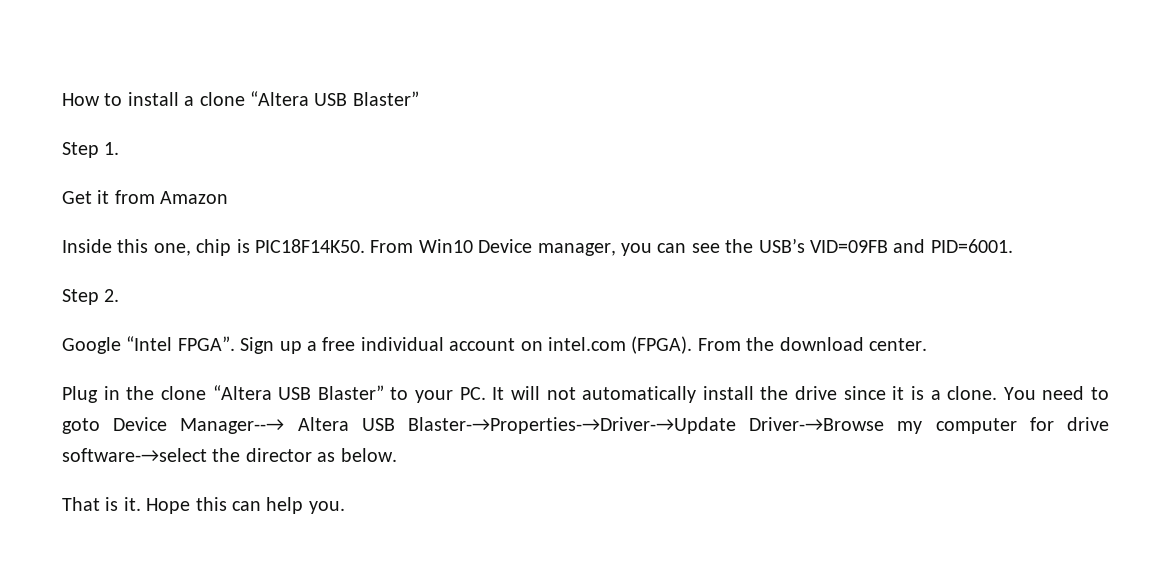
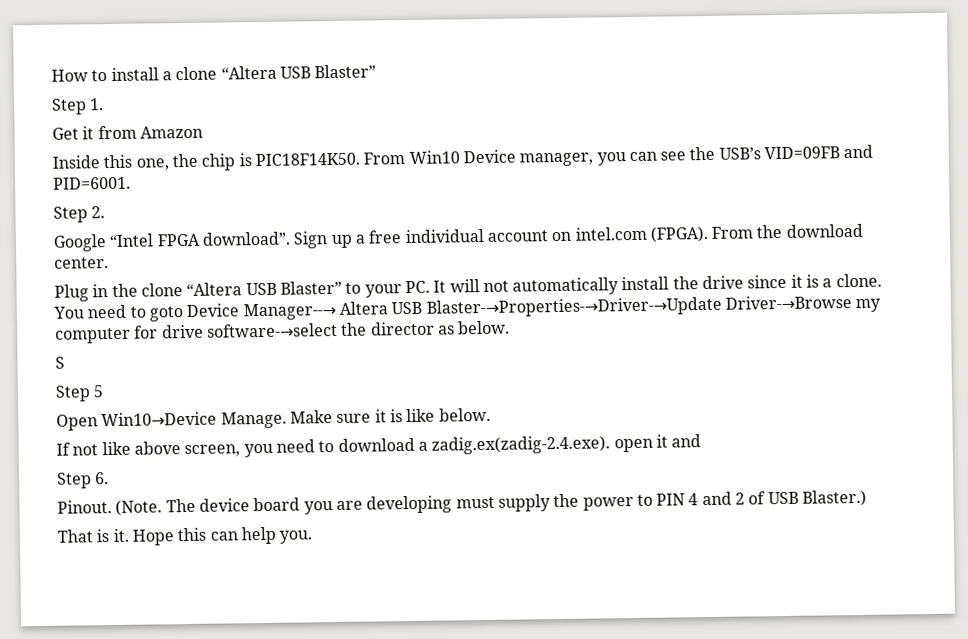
- Inside this one, chip is PIC18F14K50.
+ Inside this one, the chip is PIC18F14K50.
- Google “Intel FPGA”.
+ Google “Intel FPGA download”.
+ S
+ Step 5
+ Open Win10→Device Manage. Make sure it is like below.
+ If not like above screen, you need to download a zadig.ex(zadig-2.4.exe). open it and
+ Step 6.
+ Pinout. (Note. The device board you are developing must supply the power to PIN 4 and 2 of USB Blaster.)

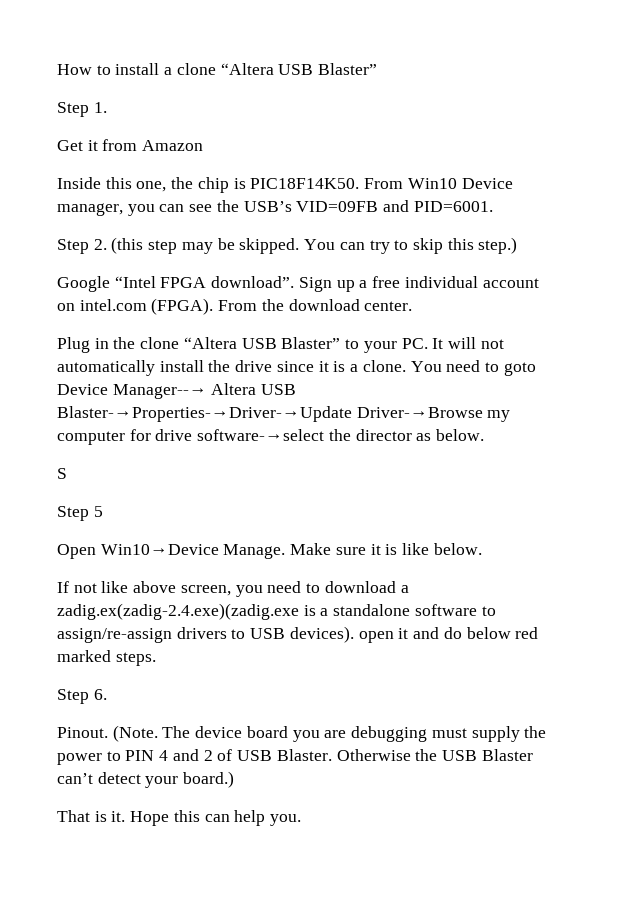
- Step 2.
+ Step 2. (this step may be skipped. You can try to skip this step.)
- If not like above screen, you need to download a zadig.ex(zadig-2.4.exe). open it and
+ If not like above screen, you need to download a zadig.ex(zadig-2.4.exe)(zadig.exe is a standalone software to assign/re-assign drivers to USB devices). open it and do below red marked steps.
- The device board you are developing must supply the power to PIN 4 and 2 of USB Blaster.)
+ The device board you are debugging must supply the power to PIN 4 and 2 of USB Blaster. Otherwise the USB Blaster can’t detect your board.)

